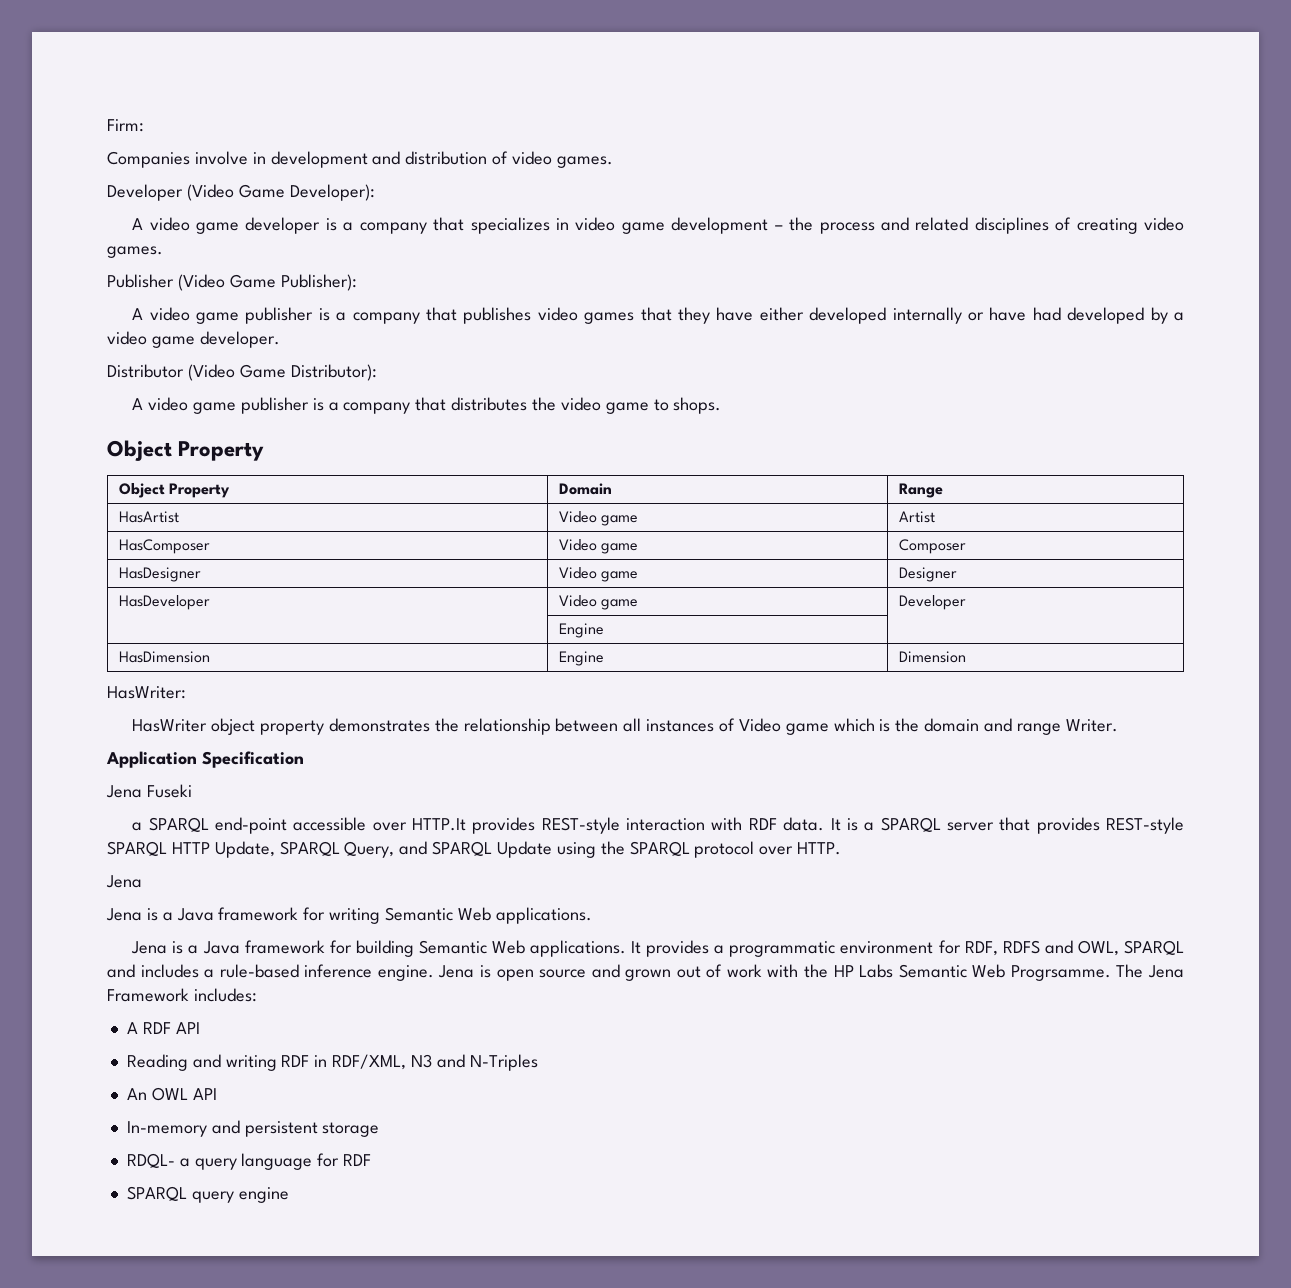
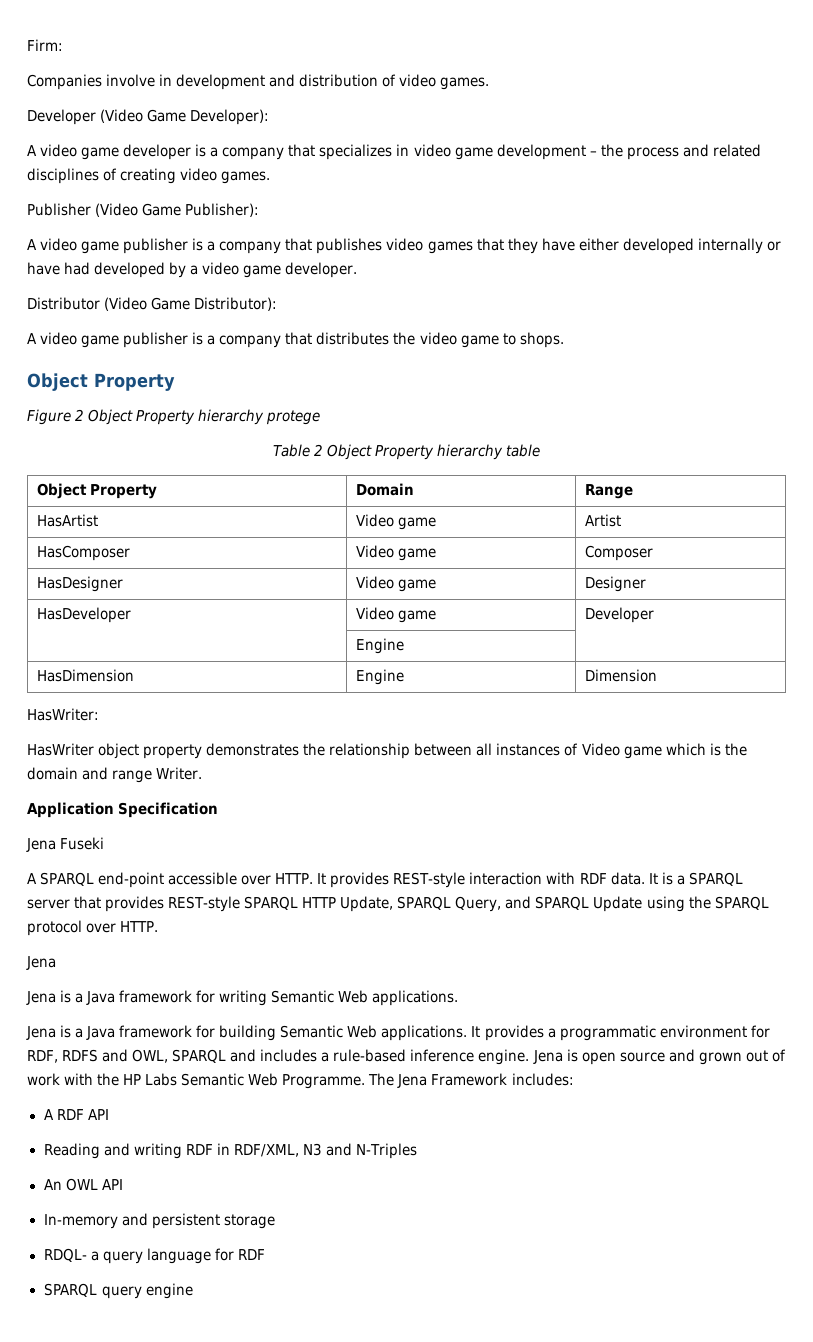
+ Figure 2 Object Property hierarchy protege
+ Table 2 Object Property hierarchy table
- a SPARQL end-point accessible over HTTP.It provides REST-style interaction with RDF data.
+ A SPARQL end-point accessible over HTTP. It provides REST-style interaction with RDF data.
- Jena is open source and grown out of work with the HP Labs Semantic Web Progrsamme.
+ Jena is open source and grown out of work with the HP Labs Semantic Web Programme.

